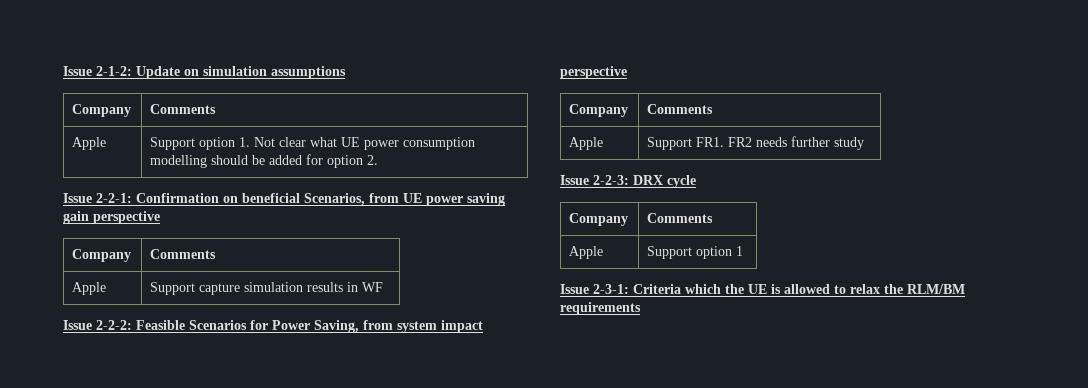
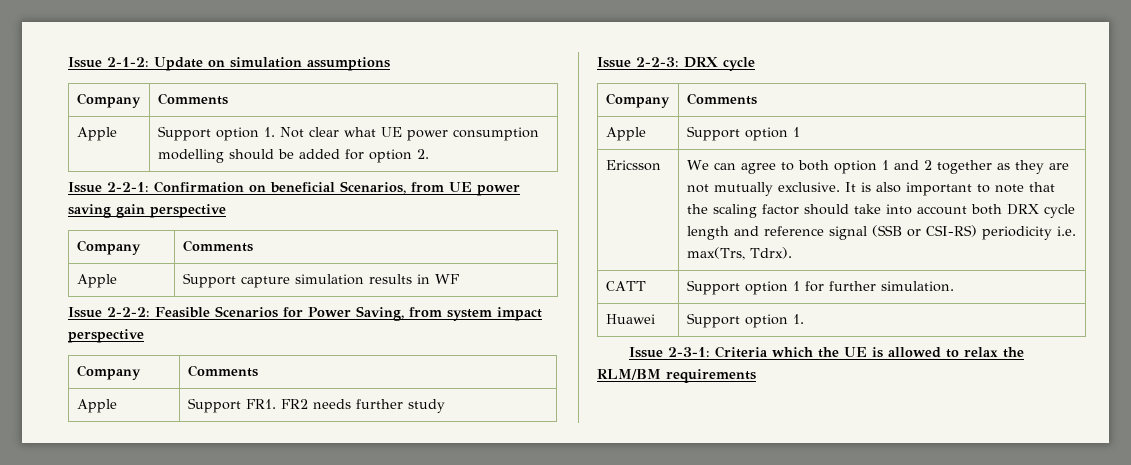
+ Ericsson | We can agree to both option 1 and 2 together as they are not mutually exclusive. It is also important to note that the scaling factor should take into account both DRX cycle length and reference signal (SSB or CSI-RS) periodicity i.e. max(Trs, Tdrx).
+ CATT | Support option 1 for further simulation.
+ Huawei | Support option 1.

